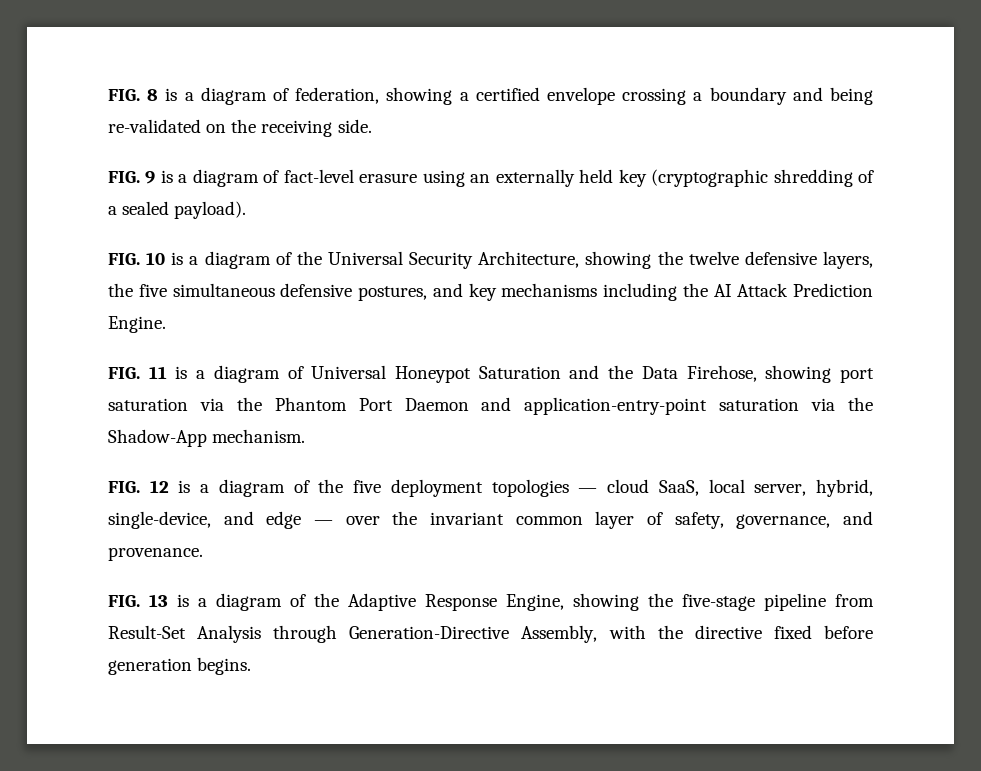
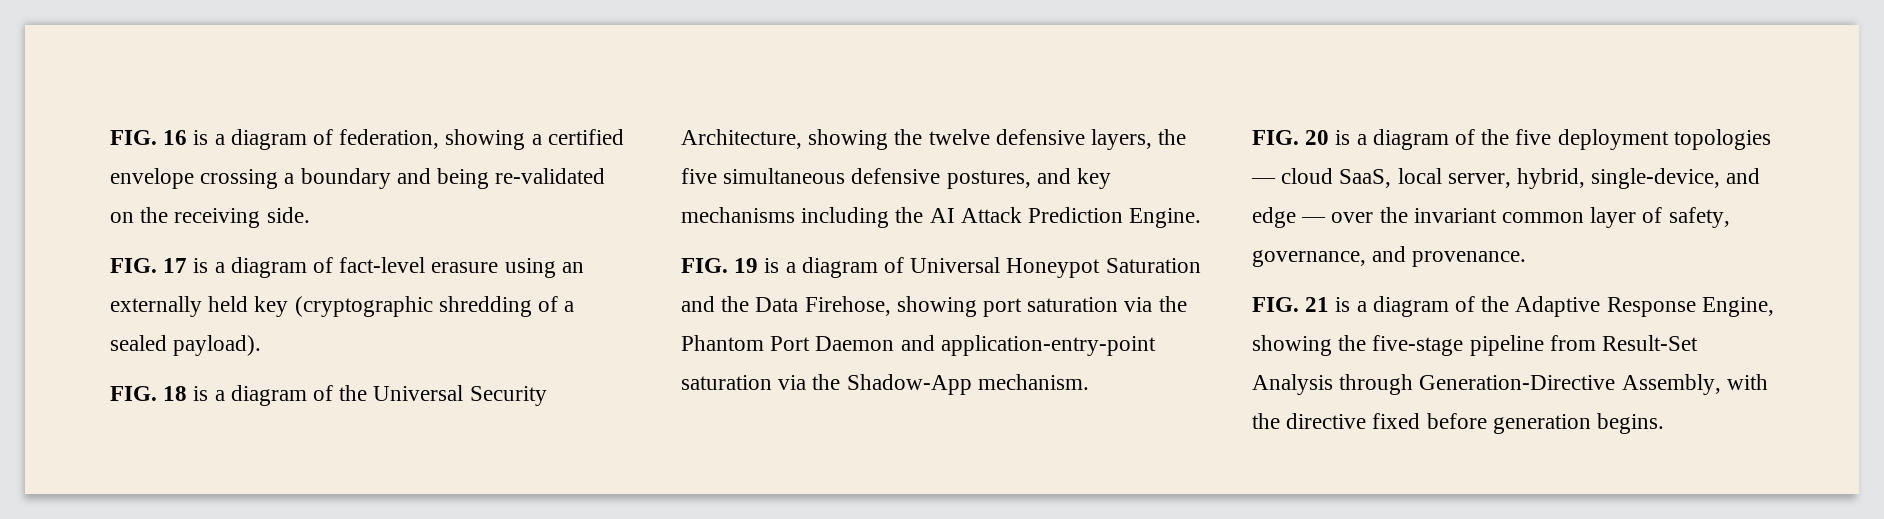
- FIG. 8 is a diagram of federation, showing a certified envelope crossing a boundary and being re-validated on the receiving side.
+ FIG. 16 is a diagram of federation, showing a certified envelope crossing a boundary and being re-validated on the receiving side.
- FIG. 9 is a diagram of fact-level erasure using an externally held key (cryptographic shredding of a sealed payload).
+ FIG. 17 is a diagram of fact-level erasure using an externally held key (cryptographic shredding of a sealed payload).
- FIG. 10 is a diagram of the Universal Security Architecture, showing the twelve defensive layers, the five simultaneous defensive postures, and key mechanisms including the AI Attack Prediction Engine.
+ FIG. 18 is a diagram of the Universal Security Architecture, showing the twelve defensive layers, the five simultaneous defensive postures, and key mechanisms including the AI Attack Prediction Engine.
- FIG. 11 is a diagram of Universal Honeypot Saturation and the Data Firehose, showing port saturation via the Phantom Port Daemon and application-entry-point saturation via the Shadow-App mechanism.
+ FIG. 19 is a diagram of Universal Honeypot Saturation and the Data Firehose, showing port saturation via the Phantom Port Daemon and application-entry-point saturation via the Shadow-App mechanism.
- FIG. 12 is a diagram of the five deployment topologies — cloud SaaS, local server, hybrid, single-device, and edge — over the invariant common layer of safety, governance, and provenance.
+ FIG. 20 is a diagram of the five deployment topologies — cloud SaaS, local server, hybrid, single-device, and edge — over the invariant common layer of safety, governance, and provenance.
- FIG. 13 is a diagram of the Adaptive Response Engine, showing the five-stage pipeline from Result-Set Analysis through Generation-Directive Assembly, with the directive fixed before generation begins.
+ FIG. 21 is a diagram of the Adaptive Response Engine, showing the five-stage pipeline from Result-Set Analysis through Generation-Directive Assembly, with the directive fixed before generation begins.

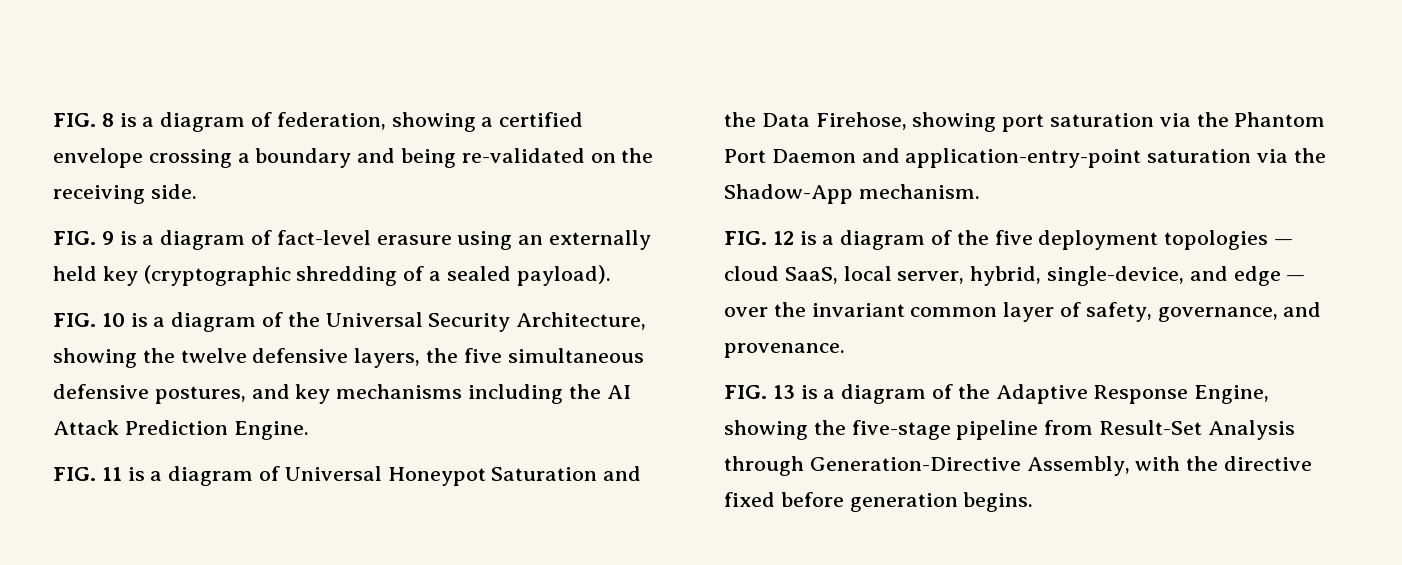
- FIG. 16 is a diagram of federation, showing a certified envelope crossing a boundary and being re-validated on the receiving side.
+ FIG. 8 is a diagram of federation, showing a certified envelope crossing a boundary and being re-validated on the receiving side.
- FIG. 17 is a diagram of fact-level erasure using an externally held key (cryptographic shredding of a sealed payload).
+ FIG. 9 is a diagram of fact-level erasure using an externally held key (cryptographic shredding of a sealed payload).
- FIG. 18 is a diagram of the Universal Security Architecture, showing the twelve defensive layers, the five simultaneous defensive postures, and key mechanisms including the AI Attack Prediction Engine.
+ FIG. 10 is a diagram of the Universal Security Architecture, showing the twelve defensive layers, the five simultaneous defensive postures, and key mechanisms including the AI Attack Prediction Engine.
- FIG. 19 is a diagram of Universal Honeypot Saturation and the Data Firehose, showing port saturation via the Phantom Port Daemon and application-entry-point saturation via the Shadow-App mechanism.
+ FIG. 11 is a diagram of Universal Honeypot Saturation and the Data Firehose, showing port saturation via the Phantom Port Daemon and application-entry-point saturation via the Shadow-App mechanism.
- FIG. 20 is a diagram of the five deployment topologies — cloud SaaS, local server, hybrid, single-device, and edge — over the invariant common layer of safety, governance, and provenance.
+ FIG. 12 is a diagram of the five deployment topologies — cloud SaaS, local server, hybrid, single-device, and edge — over the invariant common layer of safety, governance, and provenance.
- FIG. 21 is a diagram of the Adaptive Response Engine, showing the five-stage pipeline from Result-Set Analysis through Generation-Directive Assembly, with the directive fixed before generation begins.
+ FIG. 13 is a diagram of the Adaptive Response Engine, showing the five-stage pipeline from Result-Set Analysis through Generation-Directive Assembly, with the directive fixed before generation begins.

